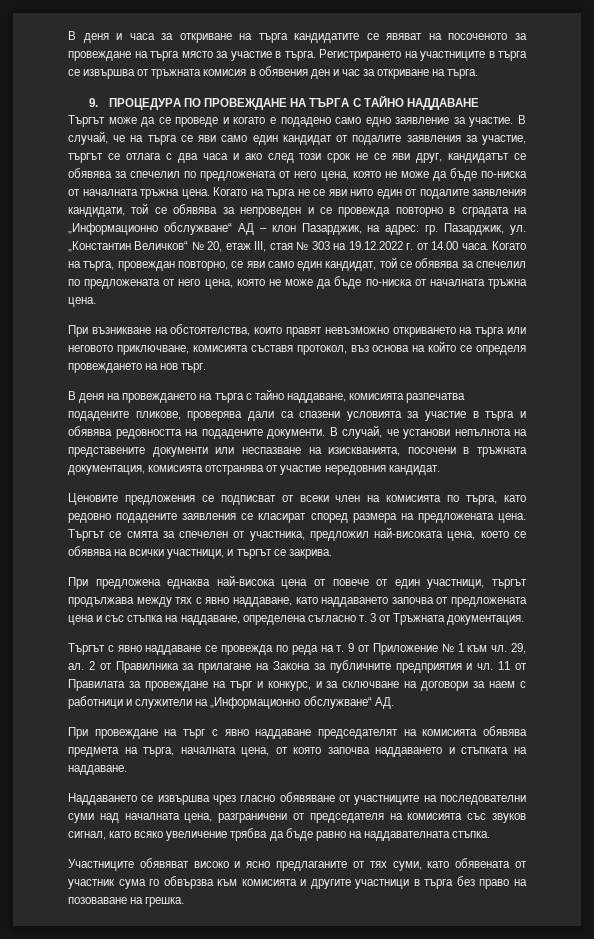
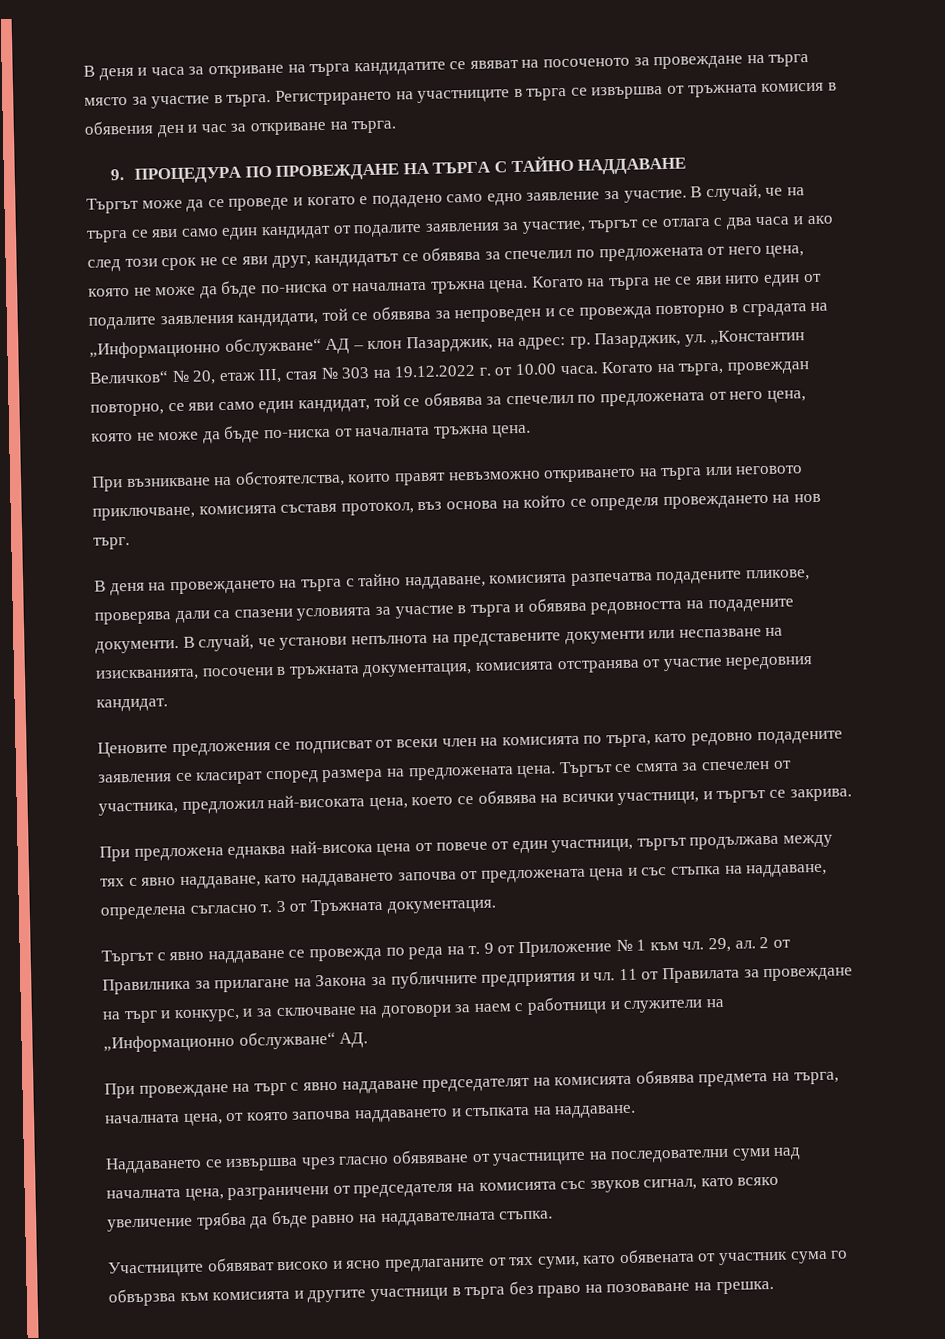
- Пазарджик, ул. „Константин Величков“ № 20, етаж III, стая № 303 на 19.12.2022 г. от 14.00 часа.
+ Пазарджик, ул. „Константин Величков“ № 20, етаж III, стая № 303 на 19.12.2022 г. от 10.00 часа.

